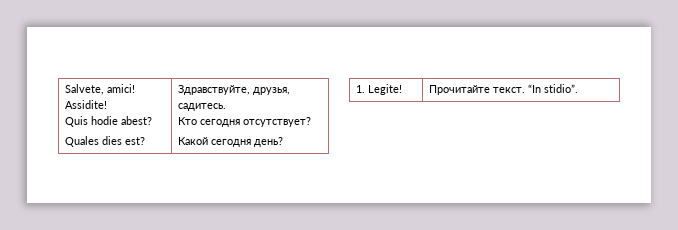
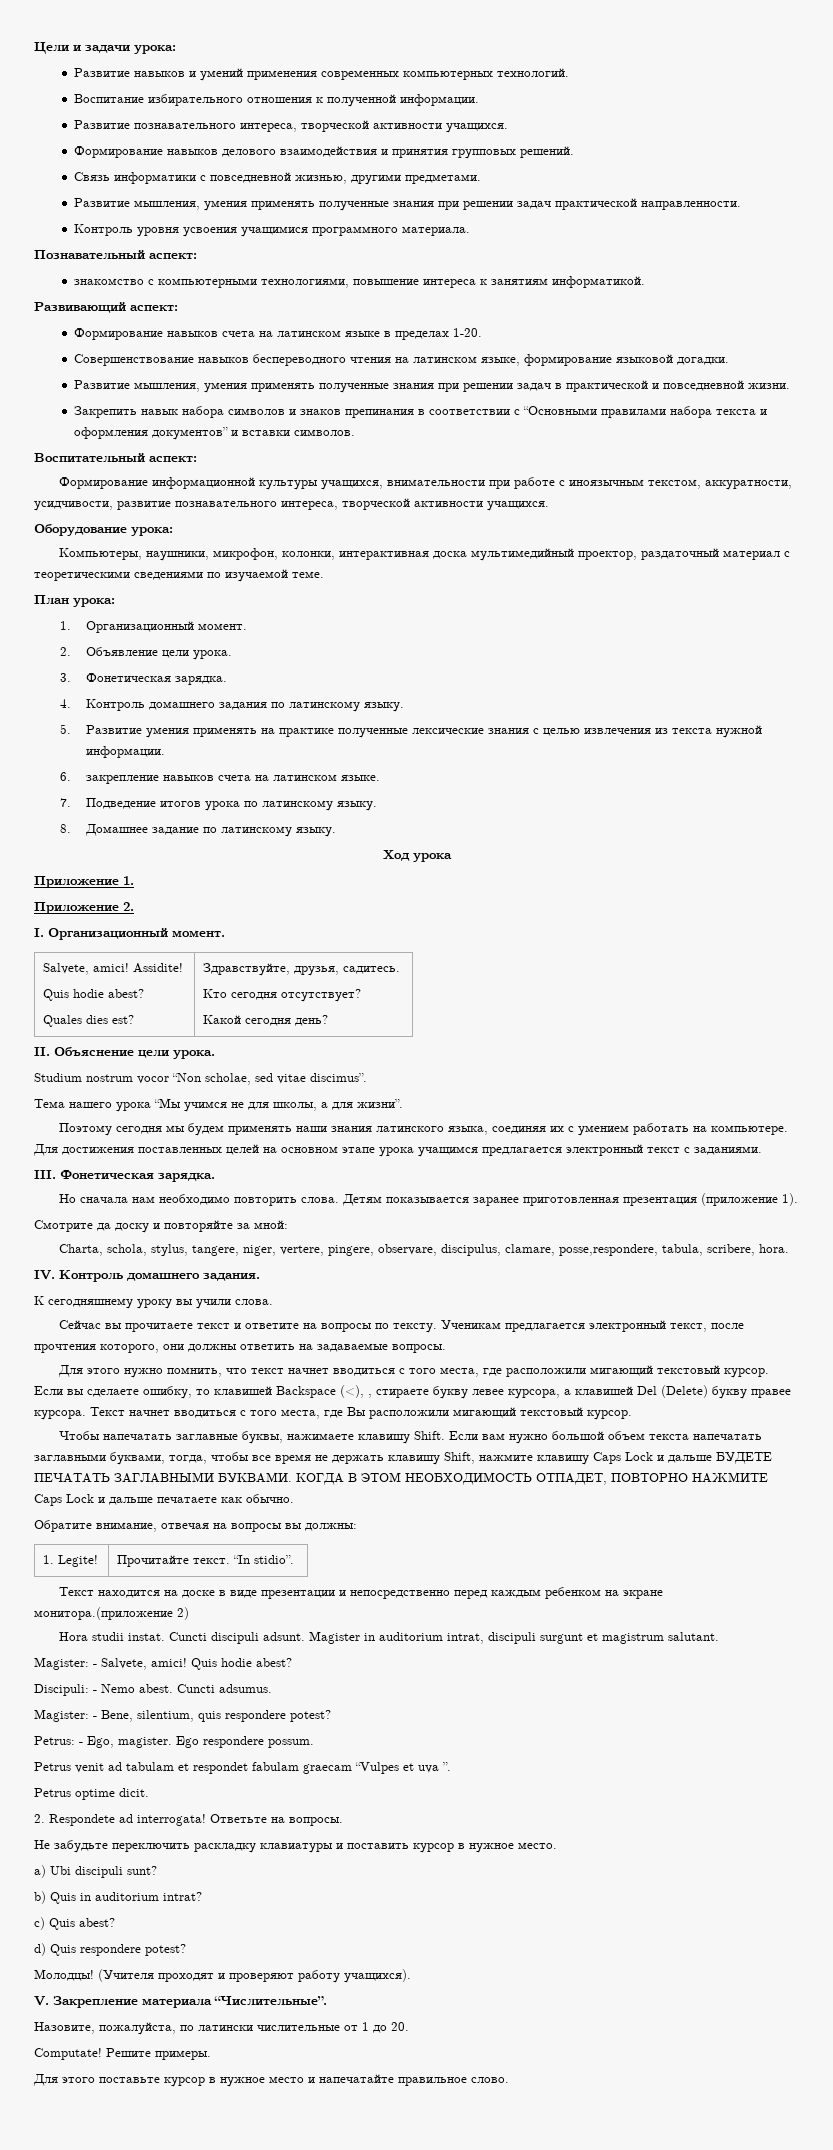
+ Цели и задачи урока:
+ Развитие навыков и умений применения современных компьютерных технологий.
+ Воспитание избирательного отношения к полученной информации.
+ Развитие познавательного интереса, творческой активности учащихся.
+ Формирование навыков делового взаимодействия и принятия групповых решений.
+ Связь информатики с повседневной жизнью, другими предметами.
+ Развитие мышления, умения применять полученные знания при решении задач практической направленности.
+ Контроль уровня усвоения учащимися программного материала.
+ Познавательный аспект:
+ знакомство с компьютерными технологиями, повышение интереса к занятиям информатикой.
+ Развивающий аспект:
+ Формирование навыков счета на латинском языке в пределах 1-20.
+ Совершенствование навыков беспереводного чтения на латинском языке, формирование языковой догадки.
+ Развитие мышления, умения применять полученные знания при решении задач в практической и повседневной жизни.
+ Закрепить навык набора символов и знаков препинания в соответствии с “Основными правилами набора текста и оформления документов” и вставки символов.
+ Воспитательный аспект:
+ Формирование информационной культуры учащихся, внимательности при работе с иноязычным текстом, аккуратности, усидчивости, развитие познавательного интереса, творческой активности учащихся.
+ Оборудование урока:
+ Компьютеры, наушники, микрофон, колонки, интерактивная доска мультимедийный проектор, раздаточный материал с теоретическими сведениями по изучаемой теме.
+ План урока:
+ 1. Организационный момент.
+ 2. Объявление цели урока.
+ 3. Фонетическая зарядка.
+ 4. Контроль домашнего задания по латинскому языку.
+ 5. Развитие умения применять на практике полученные лексические знания с целью извлечения из текста нужной информации.
+ 6. закрепление навыков счета на латинском языке.
+ 7. Подведение итогов урока по латинскому языку.
+ 8. Домашнее задание по латинскому языку.
+ Ход урока
+ Приложение 1.
+ Приложение 2.
+ I. Организационный момент.
+ II. Объяснение цели урока.
+ Studium nostrum vocor “Non scholae, sed vitae discimus”.
+ Тема нашего урока “Мы учимся не для школы, а для жизни”.
+ Поэтому cегодня мы будем применять наши знания латинского языка, соединяя их с умением работать на компьютере. Для достижения поставленных целей на основном этапе урока учащимся предлагается электронный текст с заданиями.
+ III. Фонетическая зарядка.
+ Но сначала нам необходимо повторить слова. Детям показывается заранее приготовленная презентация (приложение 1).
+ Смотрите да доску и повторяйте за мной:
+ Charta, schola, stylus, tangere, niger, vertere, pingere, observare, discipulus, clamare, posse,respondere, tabula, scribere, hora.
+ IV. Контроль домашнего задания.
+ К сегодняшнему уроку вы учили слова.
+ Сейчас вы прочитаете текст и ответите на вопросы по тексту. Ученикам предлагается электронный текст, после прочтения которого, они должны ответить на задаваемые вопросы.
+ Для этого нужно помнить, что текст начнет вводиться с того места, где расположили мигающий текстовый курсор. Если вы сделаете ошибку, то клавишей Backspace (<), , стираете букву левее курсора, а клавишей Del (Delete) букву правее курсора. Текст начнет вводиться с того места, где Вы расположили мигающий текстовый курсор.
+ Чтобы напечатать заглавные буквы, нажимаете клавишу Shift. Если вам нужно большой объем текста напечатать заглавными буквами, тогда, чтобы все время не держать клавишу Shift, нажмите клавишу Caps Lock и дальше БУДЕТЕ ПЕЧАТАТЬ ЗАГЛАВНЫМИ БУКВАМИ. КОГДА В ЭТОМ НЕОБХОДИМОСТЬ ОТПАДЕТ, ПОВТОРНО НАЖМИТЕ Caps Lock и дальше печатаете как обычно.
+ Обратите внимание, отвечая на вопросы вы должны:
+ Текст находится на доске в виде презентации и непосредственно перед каждым ребенком на экране монитора.(приложение 2)
+ Hora studii instat. Cuncti discipuli adsunt. Magister in auditorium intrat, discipuli surgunt et magistrum salutant.
+ Magister: - Salvete, amici! Quis hodie abest?
+ Discipuli: - Nemo abest. Cuncti adsumus.
+ Magister: - Bene, silentium, quis respondere potest?
+ Petrus: - Ego, magister. Ego respondere possum.
+ Petrus venit ad tabulam et respondet fabulam graecam “Vulpes et uva ”.
+ Petrus optime dicit.
+ 2. Respondete ad interrogata! Ответьте на вопросы.
+ Не забудьте переключить раскладку клавиатуры и поставить курсор в нужное место.
+ a) Ubi discipuli sunt?
+ b) Quis in auditorium intrat?
+ c) Quis abest?
+ d) Quis respondere potest?
+ Молодцы! (Учителя проходят и проверяют работу учащихся).
+ V. Закрепление материала “Числительные”.
+ Назовите, пожалуйста, по латински числительные от 1 до 20.
+ Computate! Решите примеры.
+ Для этого поставьте курсор в нужное место и напечатайте правильное слово.

